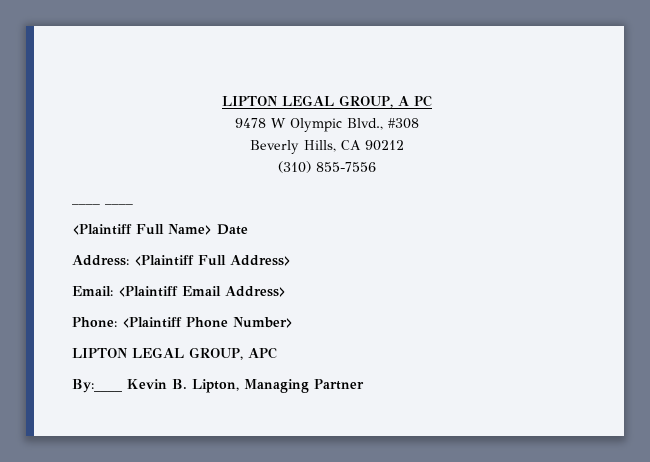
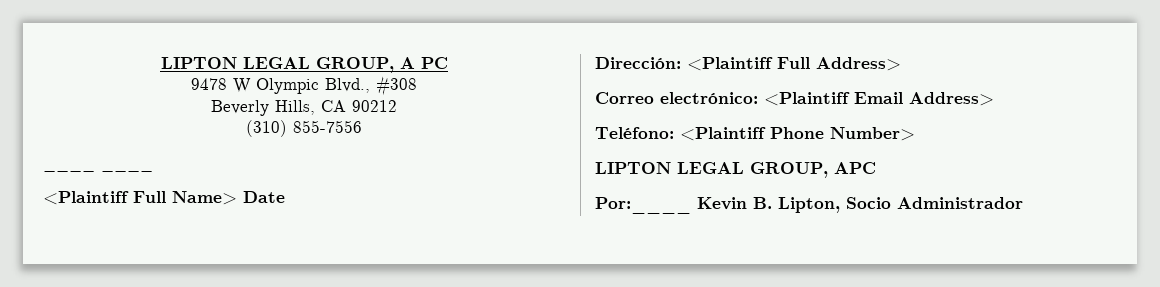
- Address: <Plaintiff Full Address>
+ Dirección: <Plaintiff Full Address>
- Email: <Plaintiff Email Address>
+ Correo electrónico: <Plaintiff Email Address>
- Phone: <Plaintiff Phone Number>
+ Teléfono: <Plaintiff Phone Number>
- By:____ Kevin B. Lipton, Managing Partner
+ Por:____ Kevin B. Lipton, Socio Administrador

